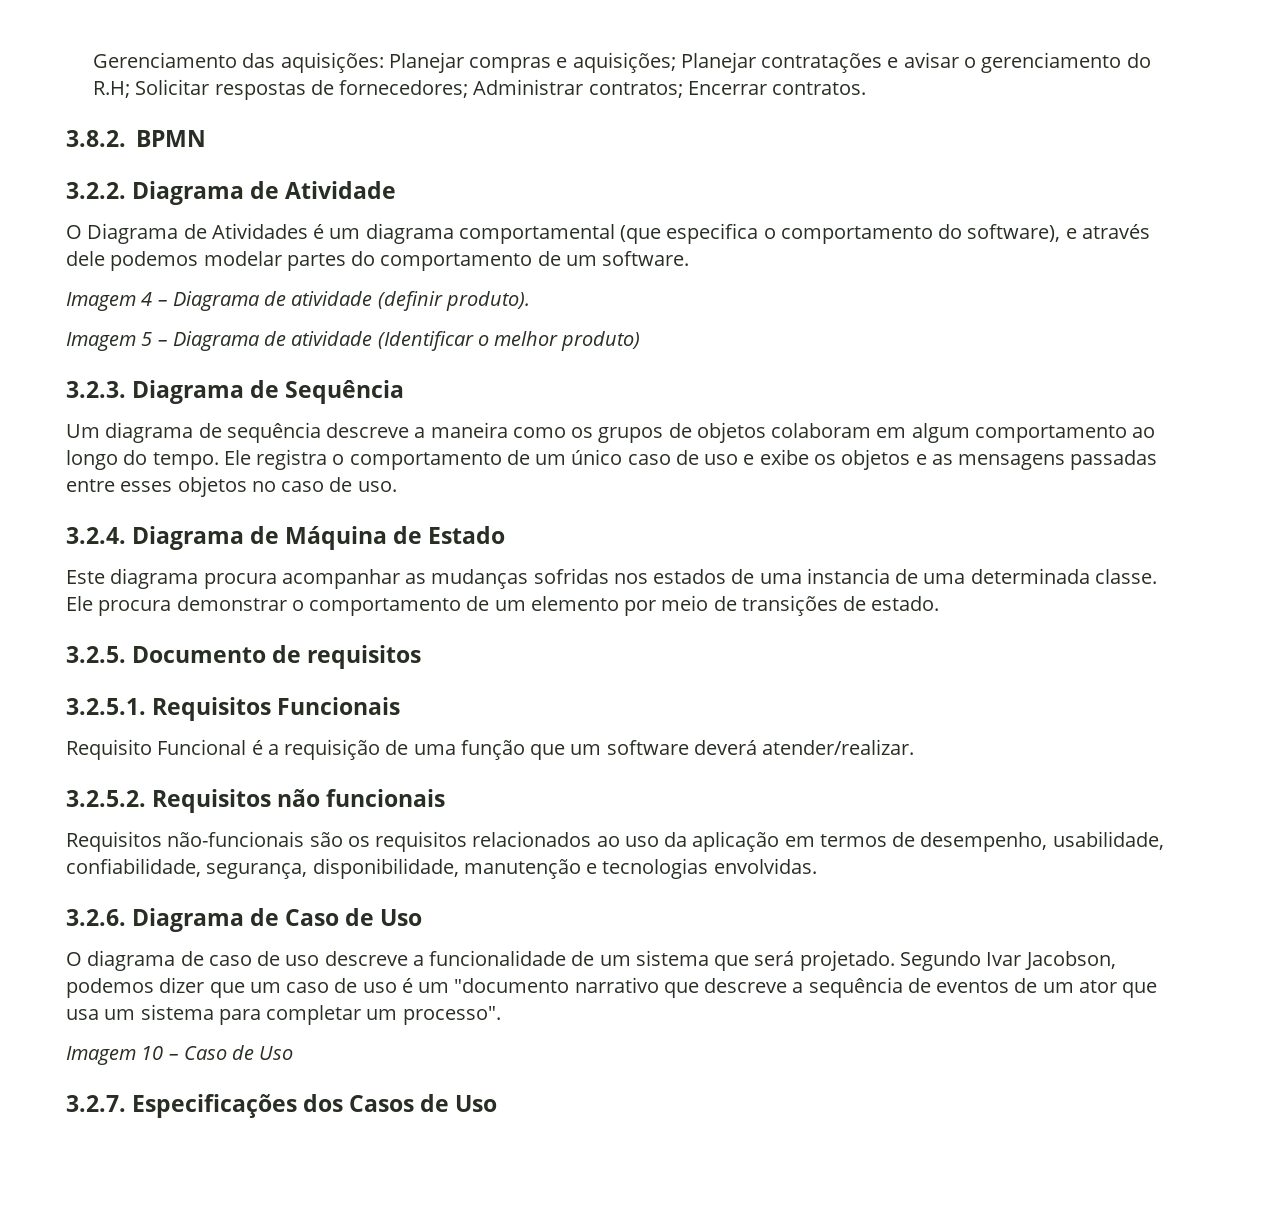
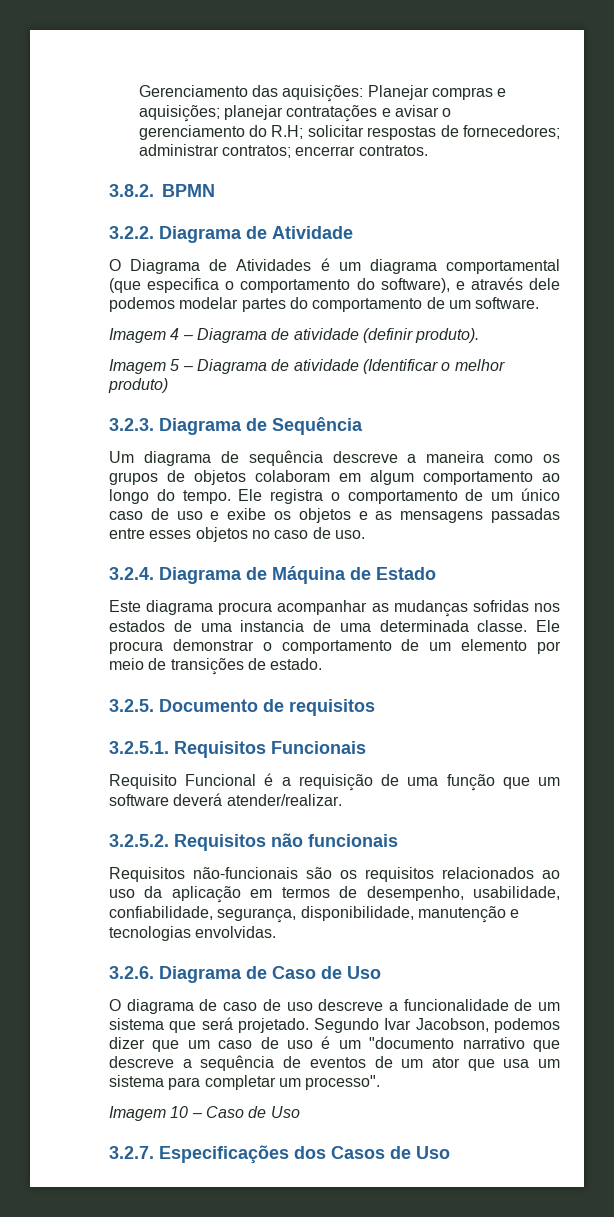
- Gerenciamento das aquisições: Planejar compras e aquisições; Planejar contratações e avisar o gerenciamento do R.H; Solicitar respostas de fornecedores; Administrar contratos; Encerrar contratos.
+ Gerenciamento das aquisições: Planejar compras e aquisições; planejar contratações e avisar o gerenciamento do R.H; solicitar respostas de fornecedores; administrar contratos; encerrar contratos.

